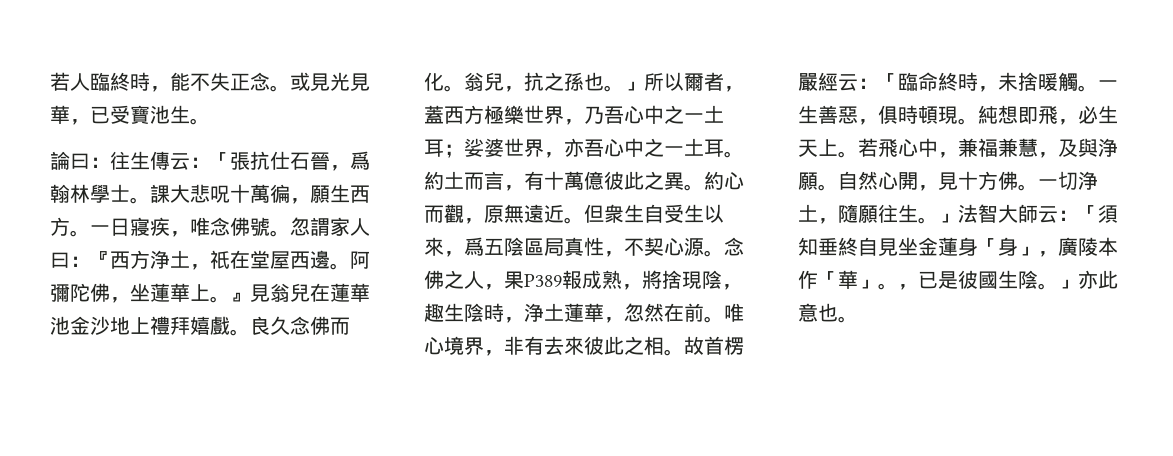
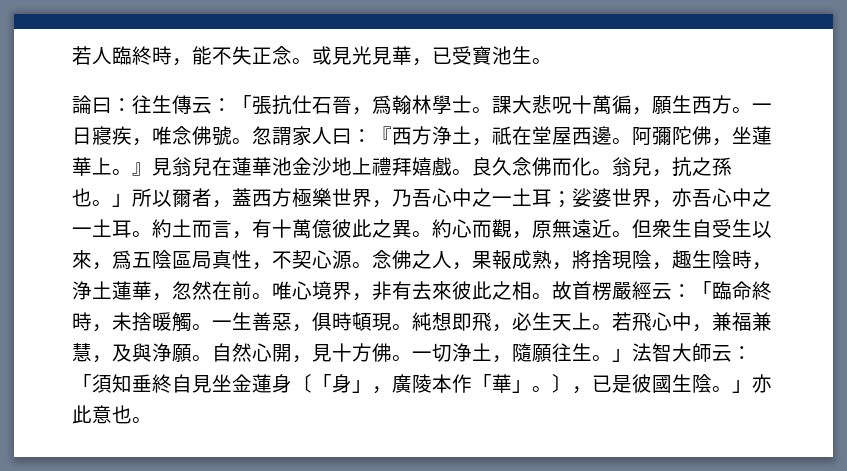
- 念佛之人，果P389報成熟，將捨現陰，趣生陰時，浄土蓮華，忽然在前。
+ 念佛之人，果報成熟，將捨現陰，趣生陰時，浄土蓮華，忽然在前。
- 一切浄土，隨願往生。」法智大師云：「須知垂終自見坐金蓮身「身」，廣陵本作「華」。
+ 一切浄土，隨願往生。」法智大師云：「須知垂終自見坐金蓮身〔「身」，廣陵本作「華」。
- ，已是彼國生陰。」亦此意也。
+ 〕，已是彼國生陰。」亦此意也。

